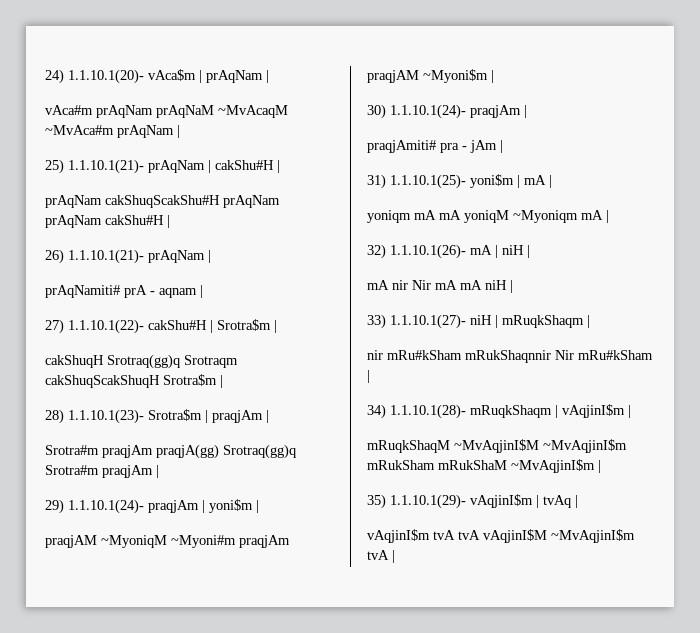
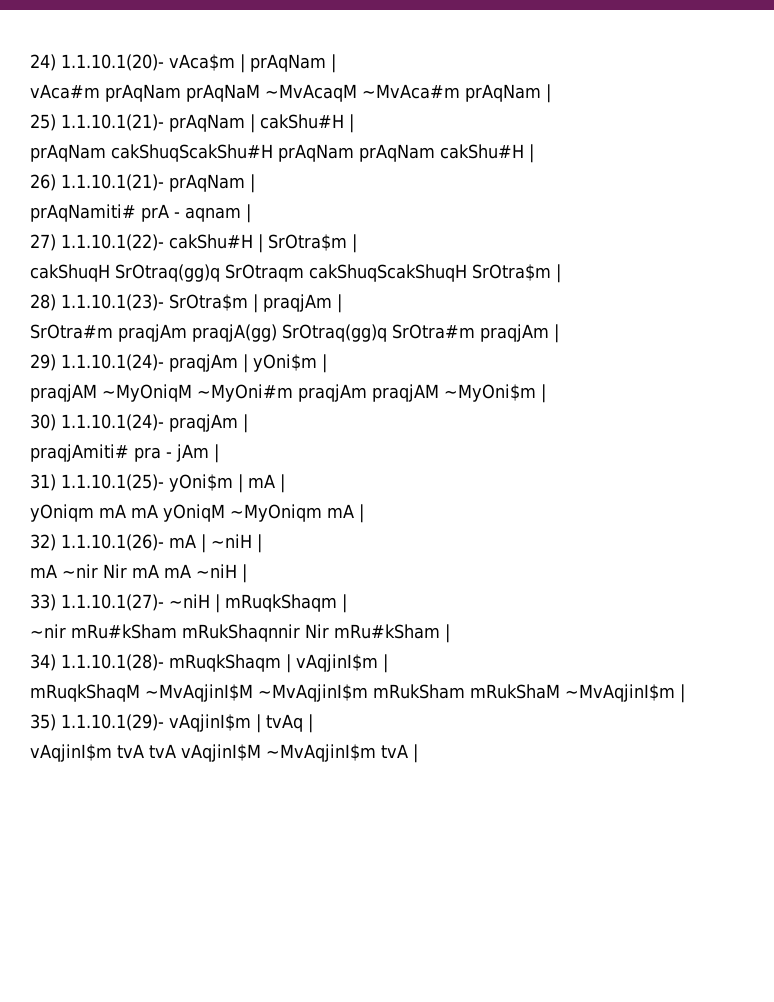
- 27) 1.1.10.1(22)- cakShu#H | Srotra$m |
+ 27) 1.1.10.1(22)- cakShu#H | SrOtra$m |
- cakShuqH Srotraq(gg)q Srotraqm cakShuqScakShuqH Srotra$m |
+ cakShuqH SrOtraq(gg)q SrOtraqm cakShuqScakShuqH SrOtra$m |
- 28) 1.1.10.1(23)- Srotra$m | praqjAm |
+ 28) 1.1.10.1(23)- SrOtra$m | praqjAm |
- Srotra#m praqjAm praqjA(gg) Srotraq(gg)q Srotra#m praqjAm |
+ SrOtra#m praqjAm praqjA(gg) SrOtraq(gg)q SrOtra#m praqjAm |
- 29) 1.1.10.1(24)- praqjAm | yoni$m |
+ 29) 1.1.10.1(24)- praqjAm | yOni$m |
- praqjAM ~MyoniqM ~Myoni#m praqjAm praqjAM ~Myoni$m |
+ praqjAM ~MyOniqM ~MyOni#m praqjAm praqjAM ~MyOni$m |
- 31) 1.1.10.1(25)- yoni$m | mA |
+ 31) 1.1.10.1(25)- yOni$m | mA |
- yoniqm mA mA yoniqM ~Myoniqm mA |
+ yOniqm mA mA yOniqM ~MyOniqm mA |
- 32) 1.1.10.1(26)- mA | niH |
+ 32) 1.1.10.1(26)- mA | ~niH |
- mA nir Nir mA mA niH |
+ mA ~nir Nir mA mA ~niH |
- 33) 1.1.10.1(27)- niH | mRuqkShaqm |
+ 33) 1.1.10.1(27)- ~niH | mRuqkShaqm |
- nir mRu#kSham mRukShaqnnir Nir mRu#kSham |
+ ~nir mRu#kSham mRukShaqnnir Nir mRu#kSham |

